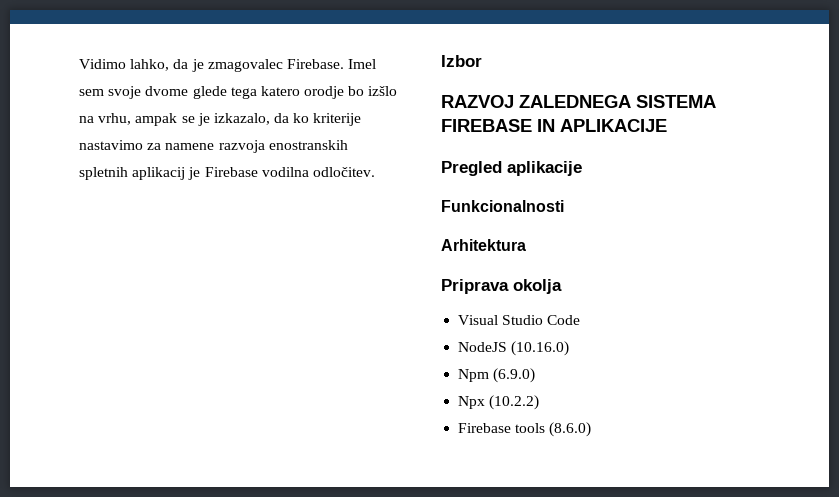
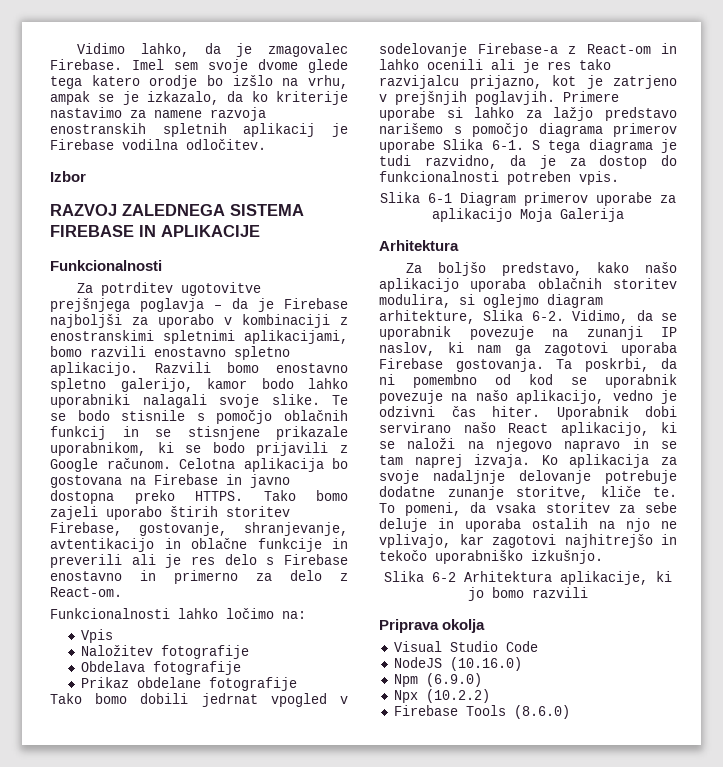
  RAZVOJ ZALEDNEGA SISTEMA FIREBASE IN APLIKACIJE
- Pregled aplikacije
  Funkcionalnosti
+ Za potrditev ugotovitve prejšnjega poglavja – da je Firebase najboljši za uporabo v kombinaciji z enostranskimi spletnimi aplikacijami, bomo razvili enostavno spletno aplikacijo. Razvili bomo enostavno spletno galerijo, kamor bodo lahko uporabniki nalagali svoje slike. Te se bodo stisnile s pomočjo oblačnih funkcij in se stisnjene prikazale uporabnikom, ki se bodo prijavili z Google računom. Celotna aplikacija bo gostovana na Firebase in javno dostopna preko HTTPS. Tako bomo zajeli uporabo štirih storitev Firebase, gostovanje, shranjevanje, avtentikacijo in oblačne funkcije in preverili ali je res delo s Firebase enostavno in primerno za delo z React-om.
+ Funkcionalnosti lahko ločimo na:
+ Vpis
+ Naložitev fotografije
+ Obdelava fotografije
+ Prikaz obdelane fotografije
+ Tako bomo dobili jedrnat vpogled v sodelovanje Firebase-a z React-om in lahko ocenili ali je res tako razvijalcu prijazno, kot je zatrjeno v prejšnjih poglavjih. Primere uporabe si lahko za lažjo predstavo narišemo s pomočjo diagrama primerov uporabe Slika 6-1. S tega diagrama je tudi razvidno, da je za dostop do funkcionalnosti potreben vpis.
+ Slika 6-1 Diagram primerov uporabe za aplikacijo Moja Galerija
  Arhitektura
+ Za boljšo predstavo, kako našo aplikacijo uporaba oblačnih storitev modulira, si oglejmo diagram arhitekture, Slika 6-2. Vidimo, da se uporabnik povezuje na zunanji IP naslov, ki nam ga zagotovi uporaba Firebase gostovanja. Ta poskrbi, da ni pomembno od kod se uporabnik povezuje na našo aplikacijo, vedno je odzivni čas hiter. Uporabnik dobi servirano našo React aplikacijo, ki se naloži na njegovo napravo in se tam naprej izvaja. Ko aplikacija za svoje nadaljnje delovanje potrebuje dodatne zunanje storitve, kliče te. To pomeni, da vsaka storitev za sebe deluje in uporaba ostalih na njo ne vplivajo, kar zagotovi najhitrejšo in tekočo uporabniško izkušnjo.
+ Slika 6-2 Arhitektura aplikacije, ki jo bomo razvili
- Firebase tools (8.6.0)
+ Firebase Tools (8.6.0)

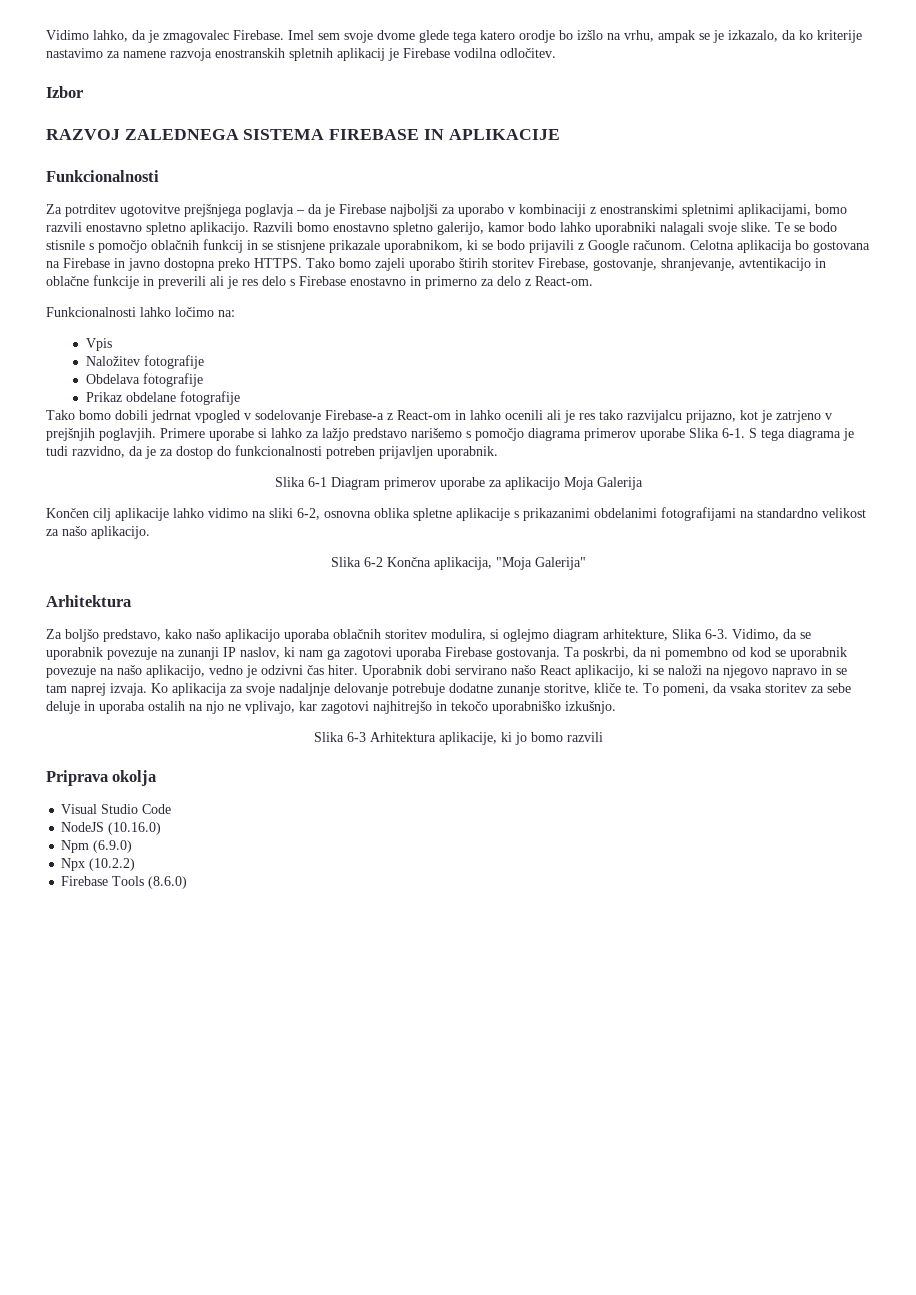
- S tega diagrama je tudi razvidno, da je za dostop do funkcionalnosti potreben vpis.
+ S tega diagrama je tudi razvidno, da je za dostop do funkcionalnosti potreben prijavljen uporabnik.
+ Končen cilj aplikacije lahko vidimo na sliki 6-2, osnovna oblika spletne aplikacije s prikazanimi obdelanimi fotografijami na standardno velikost za našo aplikacijo.
+ Slika 6-2 Končna aplikacija, "Moja Galerija"
- Za boljšo predstavo, kako našo aplikacijo uporaba oblačnih storitev modulira, si oglejmo diagram arhitekture, Slika 6-2.
+ Za boljšo predstavo, kako našo aplikacijo uporaba oblačnih storitev modulira, si oglejmo diagram arhitekture, Slika 6-3.
- Slika 6-2 Arhitektura aplikacije, ki jo bomo razvili
+ Slika 6-3 Arhitektura aplikacije, ki jo bomo razvili

